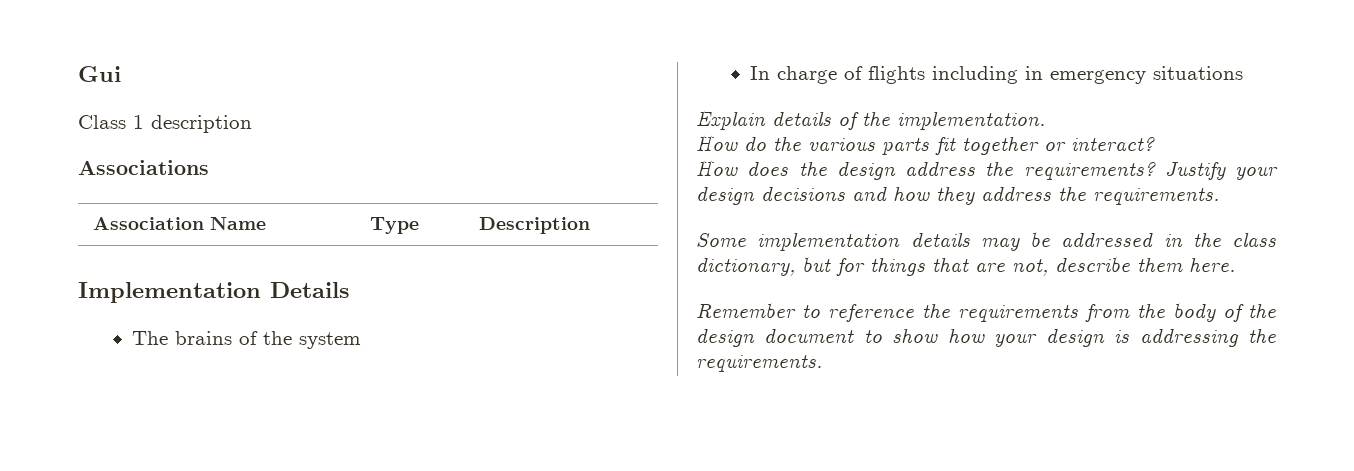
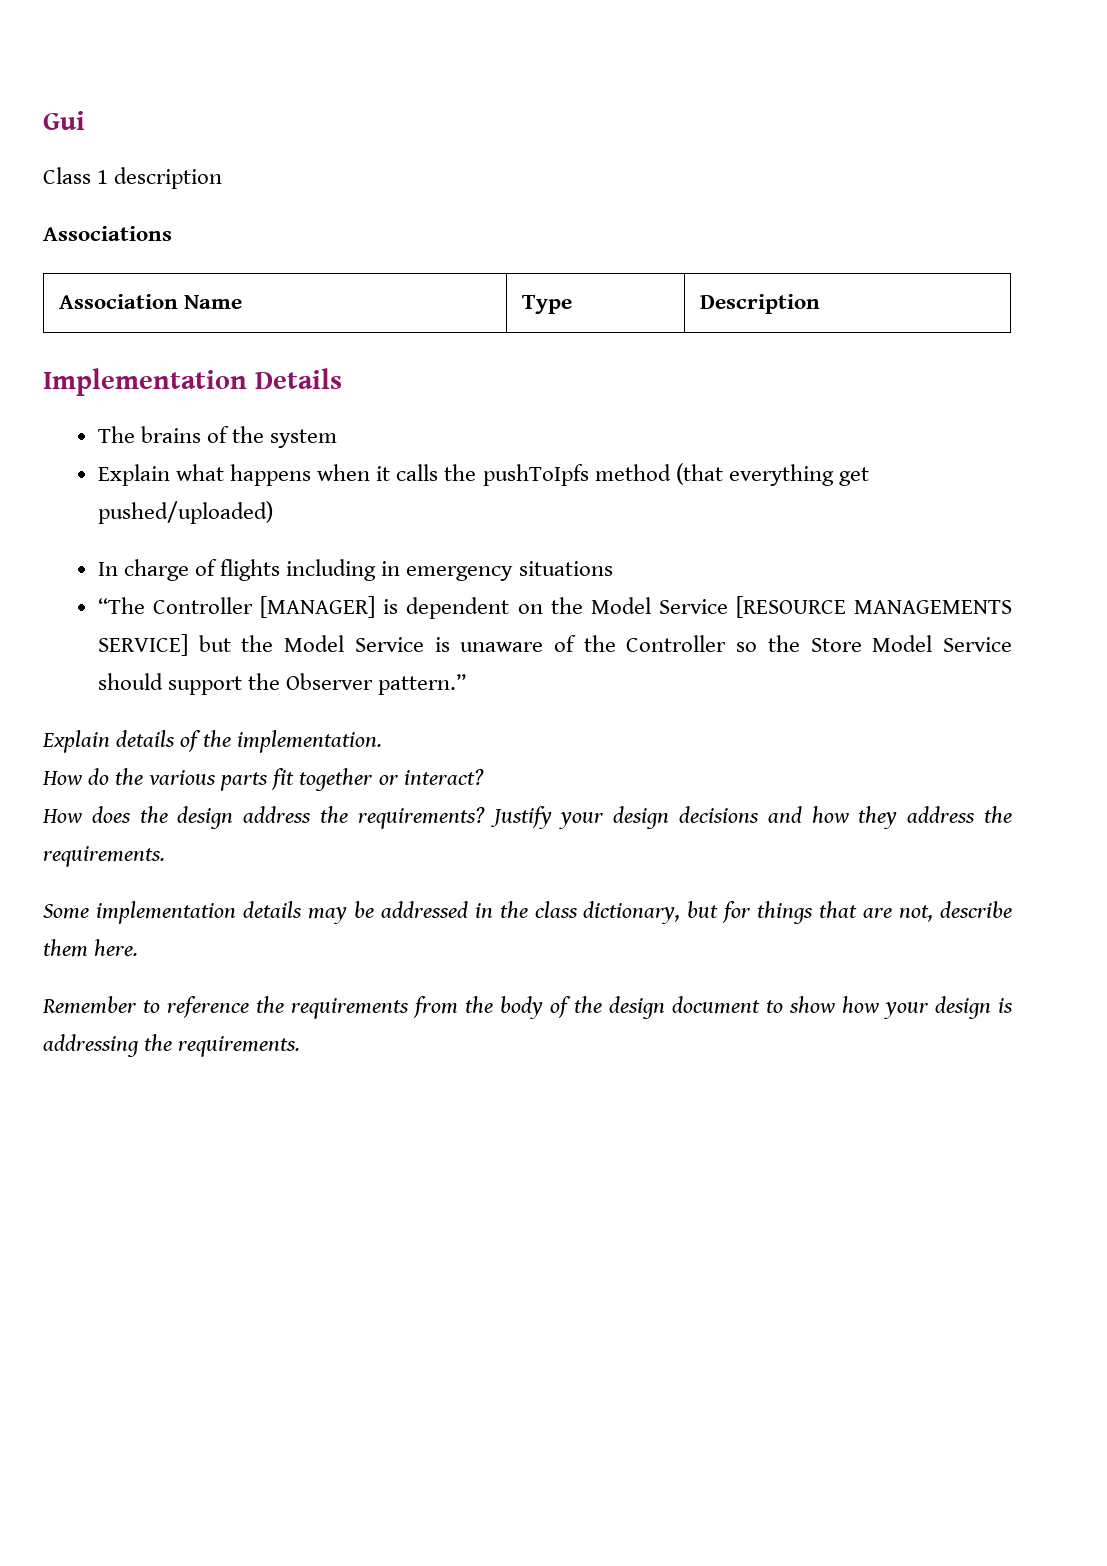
+ Explain what happens when it calls the pushToIpfs method (that everything get pushed/uploaded)
+ “The Controller [MANAGER] is dependent on the Model Service [RESOURCE MANAGEMENTS SERVICE] but the Model Service is unaware of the Controller so the Store Model Service should support the Observer pattern.”

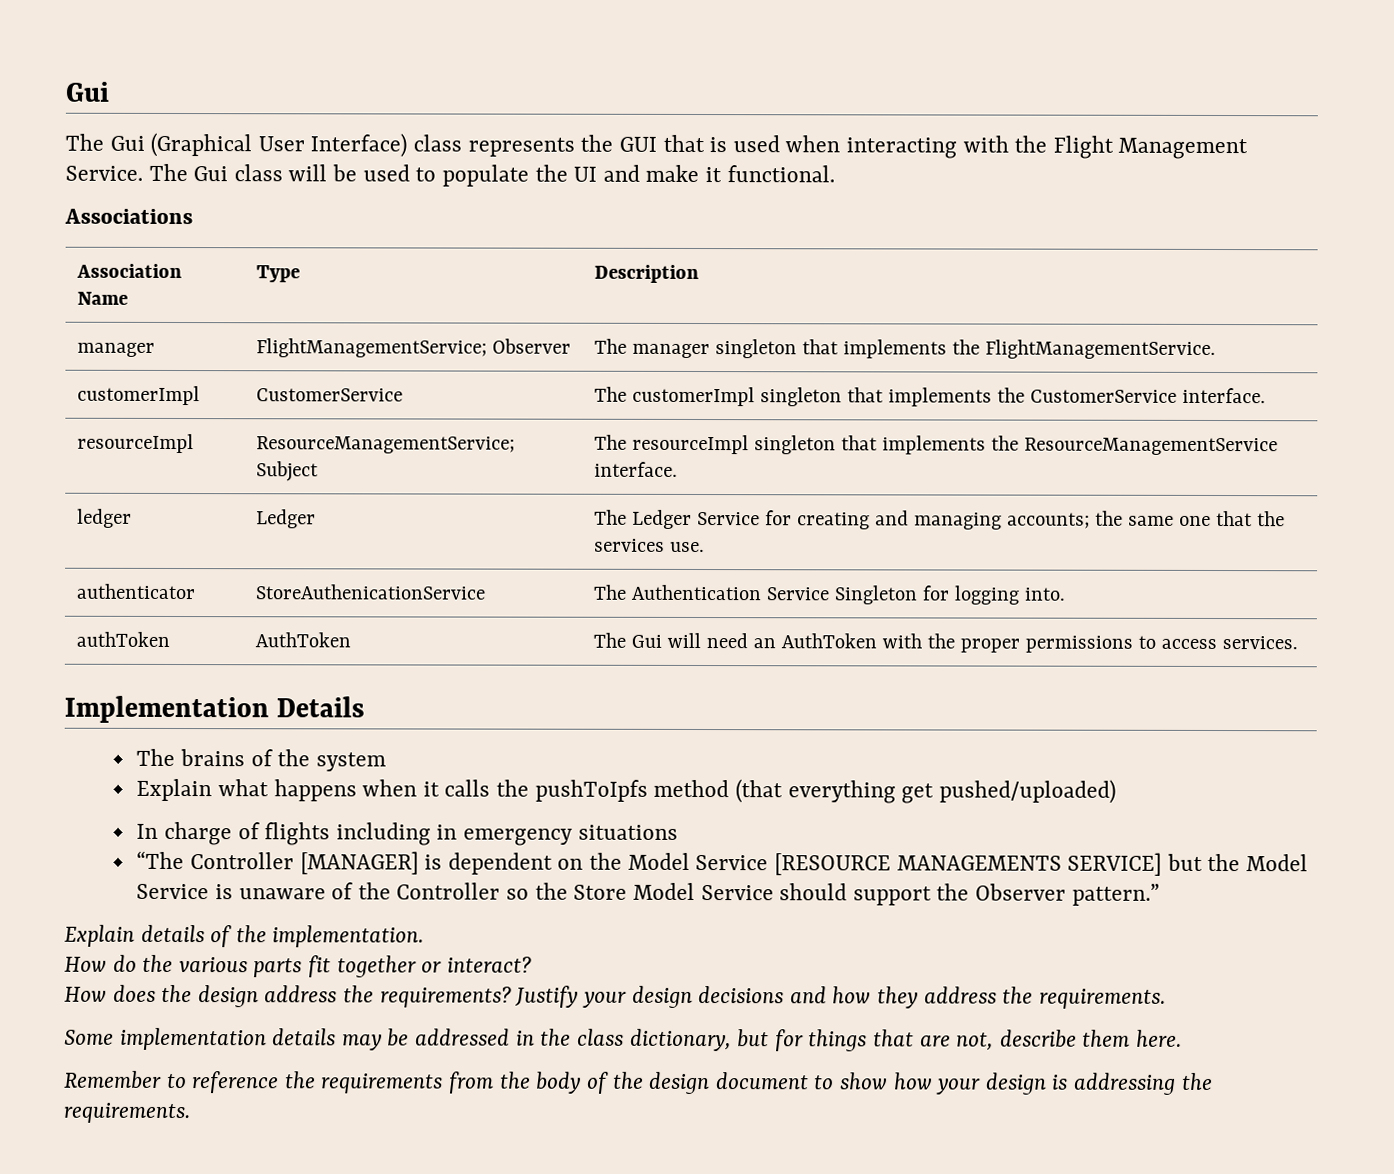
- Class 1 description
+ The Gui (Graphical User Interface) class represents the GUI that is used when interacting with the Flight Management Service. The Gui class will be used to populate the UI and make it functional.
+ manager | FlightManagementService; Observer | The manager singleton that implements the FlightManagementService.
+ customerImpl | CustomerService | The customerImpl singleton that implements the CustomerService interface.
+ resourceImpl | ResourceManagementService; Subject | The resourceImpl singleton that implements the ResourceManagementService interface.
+ ledger | Ledger | The Ledger Service for creating and managing accounts; the same one that the services use.
+ authenticator | StoreAuthenicationService | The Authentication Service Singleton for logging into.
+ authToken | AuthToken | The Gui will need an AuthToken with the proper permissions to access services.

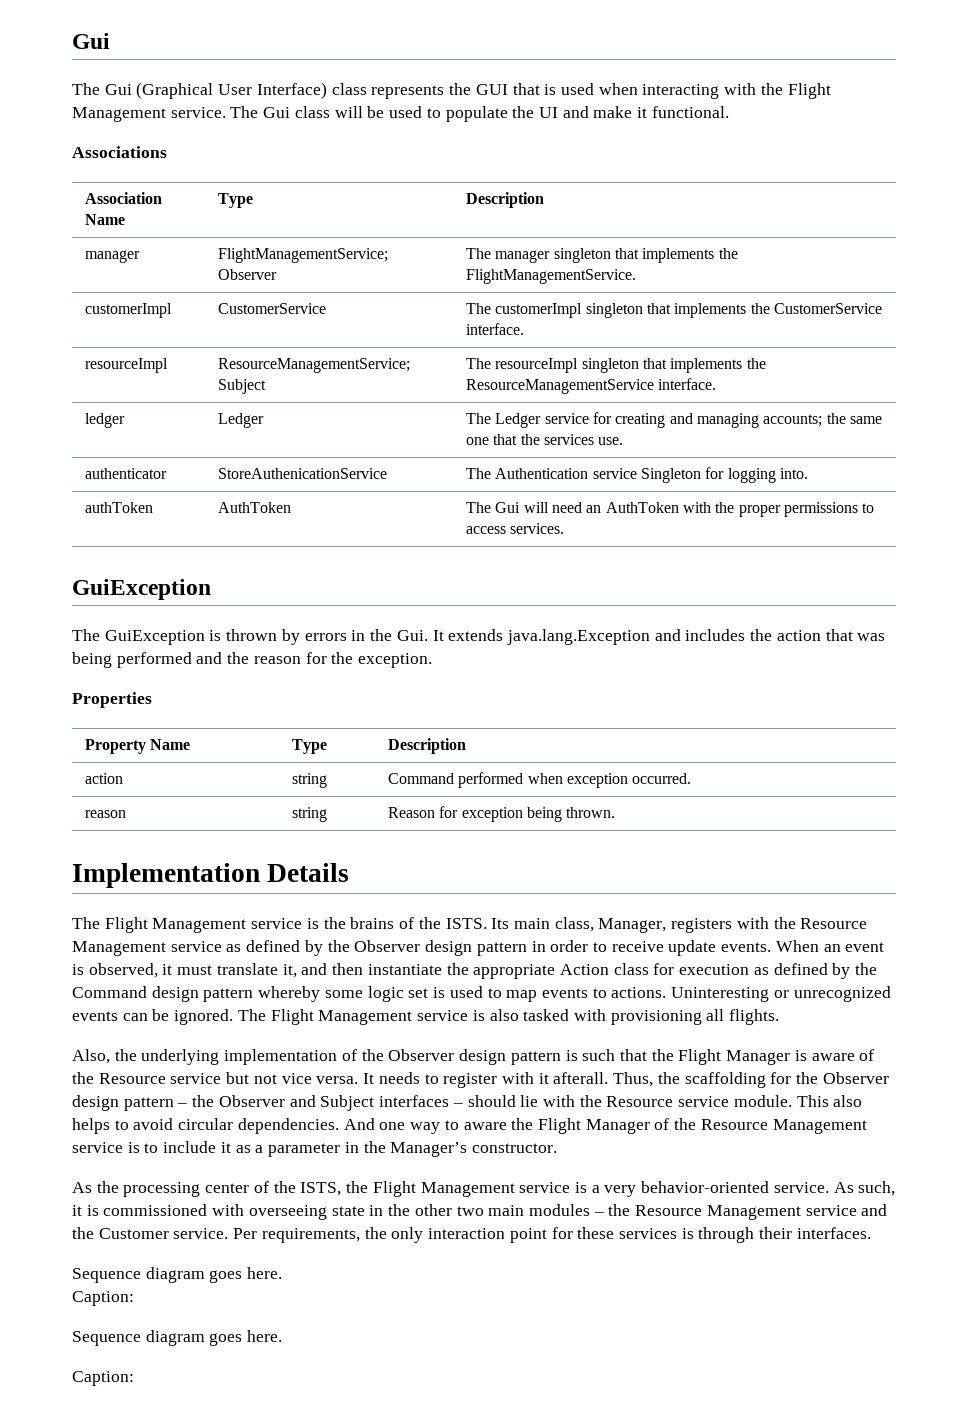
- The Gui (Graphical User Interface) class represents the GUI that is used when interacting with the Flight Management Service.
+ The Gui (Graphical User Interface) class represents the GUI that is used when interacting with the Flight Management service.
- ledger | Ledger | The Ledger Service for creating and managing accounts; the same one that the services use.
+ ledger | Ledger | The Ledger service for creating and managing accounts; the same one that the services use.
- authenticator | StoreAuthenicationService | The Authentication Service Singleton for logging into.
+ authenticator | StoreAuthenicationService | The Authentication service Singleton for logging into.
  authToken | AuthToken | The Gui will need an AuthToken with the proper permissions to access services.
+ GuiException
+ The GuiException is thrown by errors in the Gui. It extends java.lang.Exception and includes the action that was being performed and the reason for the exception.
+ Properties
+ Property Name | Type | Description
+ action | string | Command performed when exception occurred.
+ reason | string | Reason for exception being thrown.
  Implementation Details
- The brains of the system
- Explain what happens when it calls the pushToIpfs method (that everything get pushed/uploaded)
- In charge of flights including in emergency situations
- “The Controller [MANAGER] is dependent on the Model Service [RESOURCE MANAGEMENTS SERVICE] but the Model Service is unaware of the Controller so the Store Model Service should support the Observer pattern.”
- Explain details of the implementation.
- How do the various parts fit together or interact?
- How does the design address the requirements? Justify your design decisions and how they address the requirements.
- Some implementation details may be addressed in the class dictionary, but for things that are not, describe them here.
- Remember to reference the requirements from the body of the design document to show how your design is addressing the requirements.
+ The Flight Management service is the brains of the ISTS. Its main class, Manager, registers with the Resource Management service as defined by the Observer design pattern in order to receive update events. When an event is observed, it must translate it, and then instantiate the appropriate Action class for execution as defined by the Command design pattern whereby some logic set is used to map events to actions. Uninteresting or unrecognized events can be ignored. The Flight Management service is also tasked with provisioning all flights.
+ Also, the underlying implementation of the Observer design pattern is such that the Flight Manager is aware of the Resource service but not vice versa. It needs to register with it afterall. Thus, the scaffolding for the Observer design pattern – the Observer and Subject interfaces – should lie with the Resource service module. This also helps to avoid circular dependencies. And one way to aware the Flight Manager of the Resource Management service is to include it as a parameter in the Manager’s constructor.
+ As the processing center of the ISTS, the Flight Management service is a very behavior-oriented service. As such, it is commissioned with overseeing state in the other two main modules – the Resource Management service and the Customer service. Per requirements, the only interaction point for these services is through their interfaces.
+ Sequence diagram goes here.
+ Caption:
+ Sequence diagram goes here.
+ Caption:

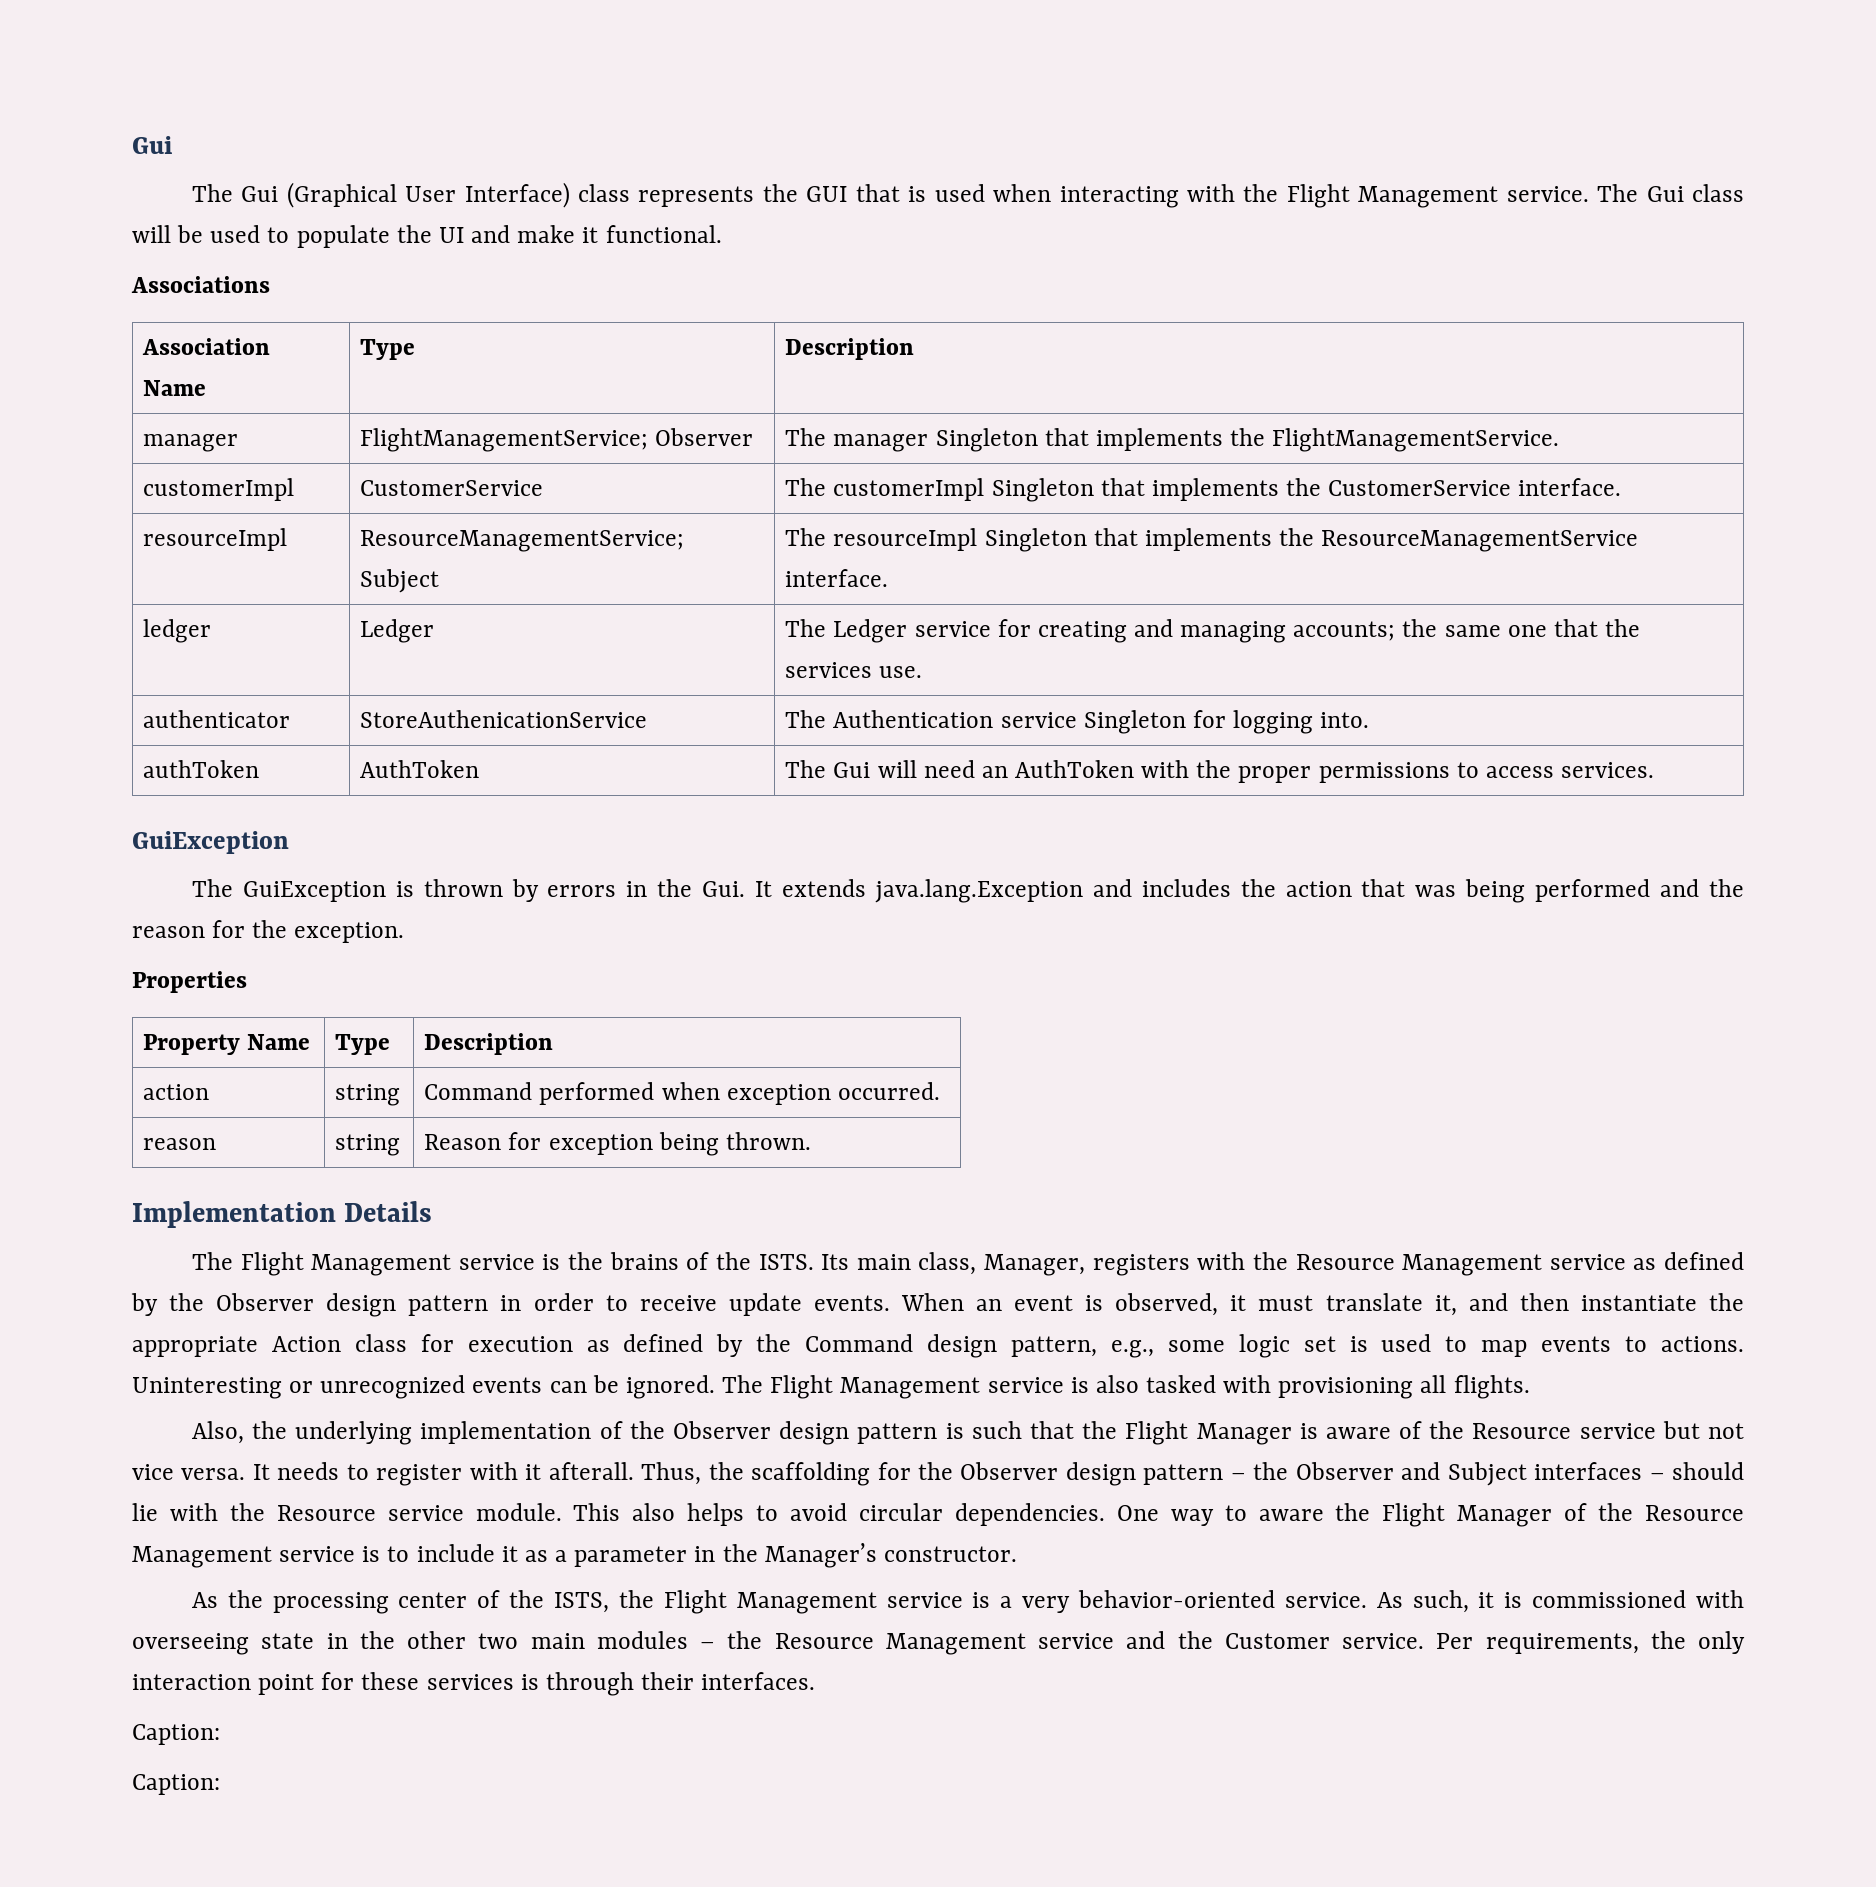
- manager | FlightManagementService; Observer | The manager singleton that implements the FlightManagementService.
+ manager | FlightManagementService; Observer | The manager Singleton that implements the FlightManagementService.
- customerImpl | CustomerService | The customerImpl singleton that implements the CustomerService interface.
+ customerImpl | CustomerService | The customerImpl Singleton that implements the CustomerService interface.
- resourceImpl | ResourceManagementService; Subject | The resourceImpl singleton that implements the ResourceManagementService interface.
+ resourceImpl | ResourceManagementService; Subject | The resourceImpl Singleton that implements the ResourceManagementService interface.
- When an event is observed, it must translate it, and then instantiate the appropriate Action class for execution as defined by the Command design pattern whereby some logic set is used to map events to actions.
+ When an event is observed, it must translate it, and then instantiate the appropriate Action class for execution as defined by the Command design pattern, e.g., some logic set is used to map events to actions.
- And one way to aware the Flight Manager of the Resource Management service is to include it as a parameter in the Manager’s constructor.
+ One way to aware the Flight Manager of the Resource Management service is to include it as a parameter in the Manager’s constructor.
  Per requirements, the only interaction point for these services is through their interfaces.
- Sequence diagram goes here.
  Caption:
- Sequence diagram goes here.

